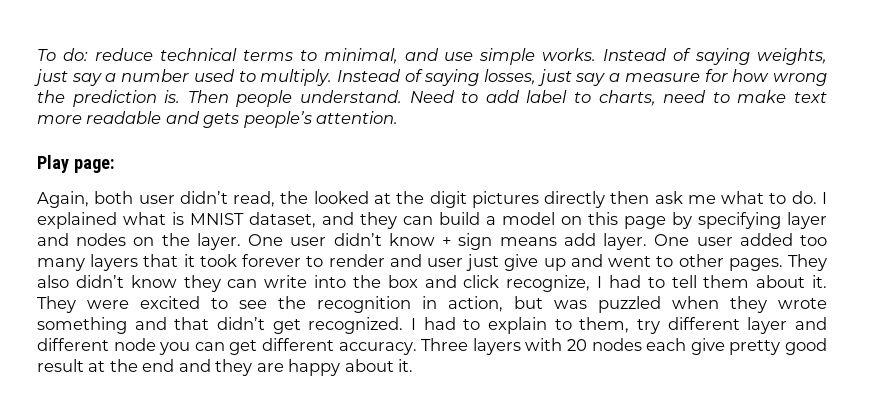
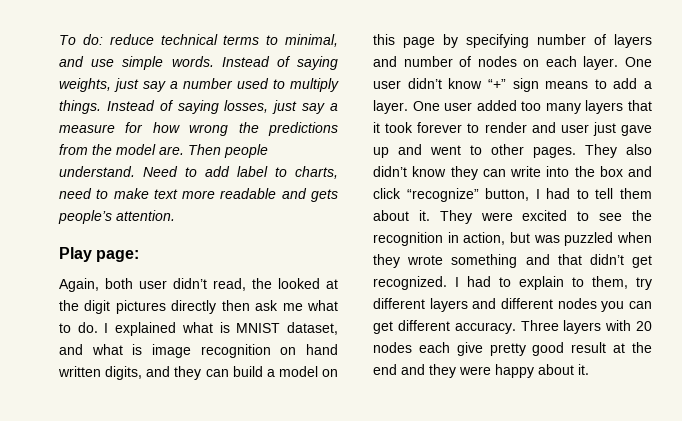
- To do: reduce technical terms to minimal, and use simple works.
+ To do: reduce technical terms to minimal, and use simple words.
- Instead of saying weights, just say a number used to multiply.
+ Instead of saying weights, just say a number used to multiply things.
- Instead of saying losses, just say a measure for how wrong the prediction is.
+ Instead of saying losses, just say a measure for how wrong the predictions from the model are.
- I explained what is MNIST dataset, and they can build a model on this page by specifying layer and nodes on the layer.
+ I explained what is MNIST dataset, and what is image recognition on hand written digits, and they can build a model on this page by specifying number of layers and number of nodes on each layer.
- One user didn’t know + sign means add layer.
+ One user didn’t know “+” sign means to add a layer.
- One user added too many layers that it took forever to render and user just give up and went to other pages.
+ One user added too many layers that it took forever to render and user just gave up and went to other pages.
- They also didn’t know they can write into the box and click recognize, I had to tell them about it.
+ They also didn’t know they can write into the box and click “recognize” button, I had to tell them about it.
- I had to explain to them, try different layer and different node you can get different accuracy.
+ I had to explain to them, try different layers and different nodes you can get different accuracy.
- Three layers with 20 nodes each give pretty good result at the end and they are happy about it.
+ Three layers with 20 nodes each give pretty good result at the end and they were happy about it.

